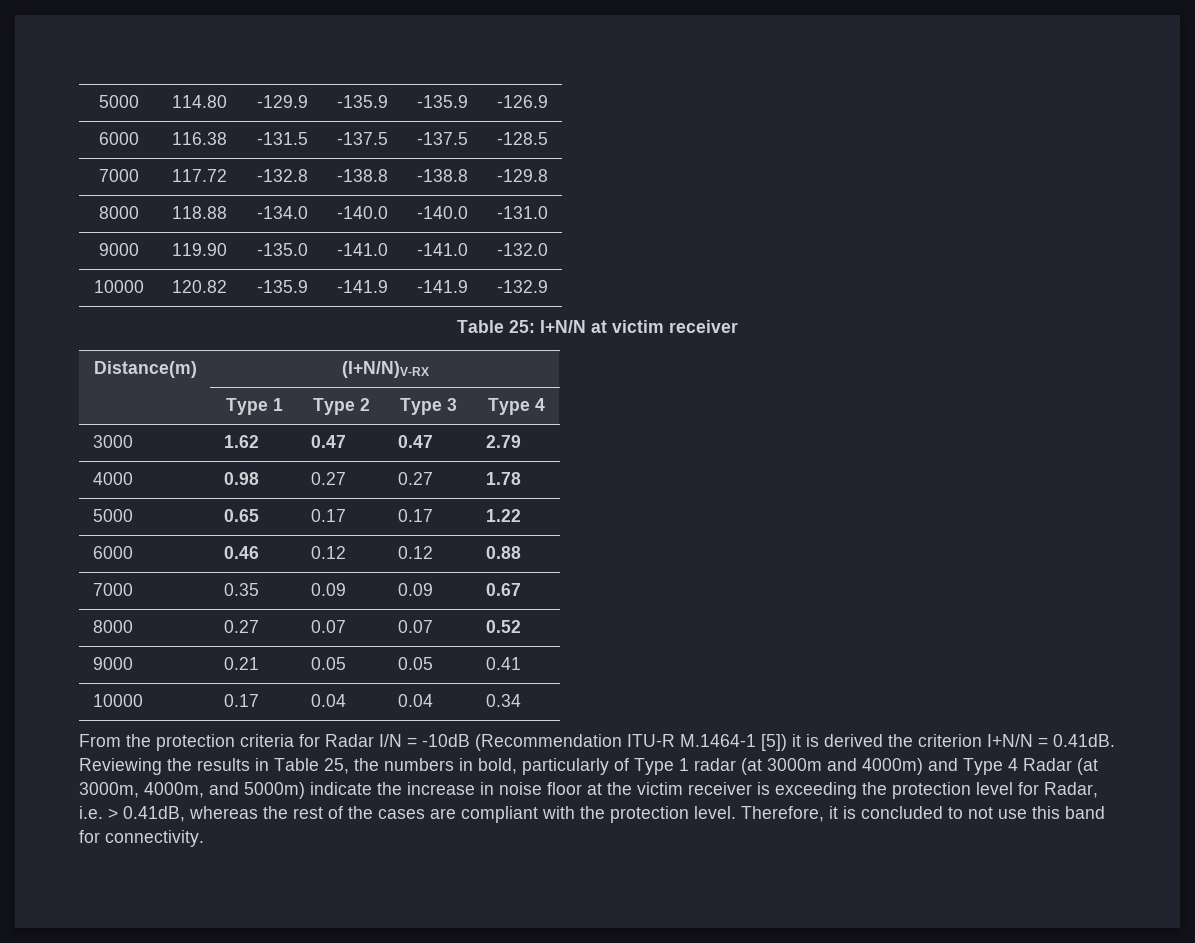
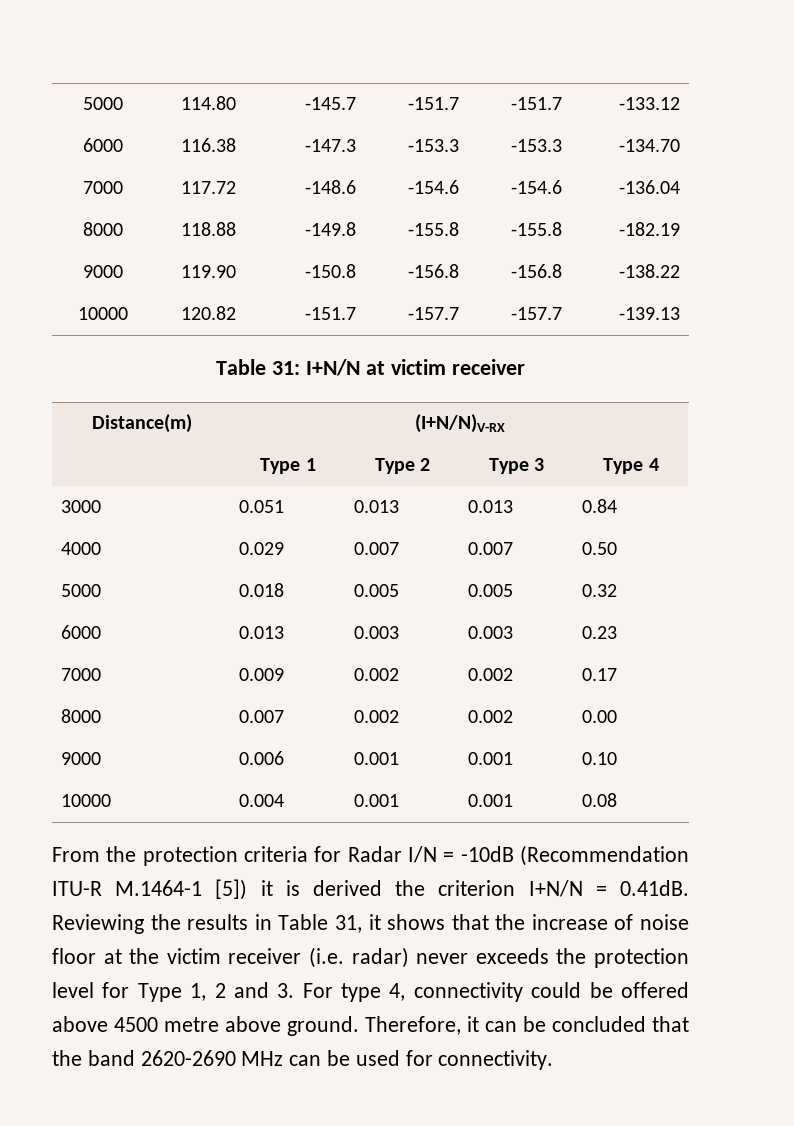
- 5000 | 114.80 | -129.9 | -135.9 | -135.9 | -126.9
- 6000 | 116.38 | -131.5 | -137.5 | -137.5 | -128.5
- 7000 | 117.72 | -132.8 | -138.8 | -138.8 | -129.8
- 8000 | 118.88 | -134.0 | -140.0 | -140.0 | -131.0
- 9000 | 119.90 | -135.0 | -141.0 | -141.0 | -132.0
- 10000 | 120.82 | -135.9 | -141.9 | -141.9 | -132.9
- Table 25: I+N/N at victim receiver
+ 5000 | 114.80 | -145.7 | -151.7 | -151.7 | -133.12
+ 6000 | 116.38 | -147.3 | -153.3 | -153.3 | -134.70
+ 7000 | 117.72 | -148.6 | -154.6 | -154.6 | -136.04
+ 8000 | 118.88 | -149.8 | -155.8 | -155.8 | -182.19
+ 9000 | 119.90 | -150.8 | -156.8 | -156.8 | -138.22
+ 10000 | 120.82 | -151.7 | -157.7 | -157.7 | -139.13
+ Table 31: I+N/N at victim receiver
- 3000 | 1.62 | 0.47 | 0.47 | 2.79
- 4000 | 0.98 | 0.27 | 0.27 | 1.78
- 5000 | 0.65 | 0.17 | 0.17 | 1.22
- 6000 | 0.46 | 0.12 | 0.12 | 0.88
- 7000 | 0.35 | 0.09 | 0.09 | 0.67
- 8000 | 0.27 | 0.07 | 0.07 | 0.52
- 9000 | 0.21 | 0.05 | 0.05 | 0.41
- 10000 | 0.17 | 0.04 | 0.04 | 0.34
+ 3000 | 0.051 | 0.013 | 0.013 | 0.84
+ 4000 | 0.029 | 0.007 | 0.007 | 0.50
+ 5000 | 0.018 | 0.005 | 0.005 | 0.32
+ 6000 | 0.013 | 0.003 | 0.003 | 0.23
+ 7000 | 0.009 | 0.002 | 0.002 | 0.17
+ 8000 | 0.007 | 0.002 | 0.002 | 0.00
+ 9000 | 0.006 | 0.001 | 0.001 | 0.10
+ 10000 | 0.004 | 0.001 | 0.001 | 0.08
- From the protection criteria for Radar I/N = -10dB (Recommendation ITU-R M.1464-1 [5]) it is derived the criterion I+N/N = 0.41dB. Reviewing the results in Table 25, the numbers in bold, particularly of Type 1 radar (at 3000m and 4000m) and Type 4 Radar (at 3000m, 4000m, and 5000m) indicate the increase in noise floor at the victim receiver is exceeding the protection level for Radar, i.e. > 0.41dB, whereas the rest of the cases are compliant with the protection level. Therefore, it is concluded to not use this band for connectivity.
+ From the protection criteria for Radar I/N = -10dB (Recommendation ITU-R M.1464-1 [5]) it is derived the criterion I+N/N = 0.41dB. Reviewing the results in Table 31, it shows that the increase of noise floor at the victim receiver (i.e. radar) never exceeds the protection level for Type 1, 2 and 3. For type 4, connectivity could be offered above 4500 metre above ground. Therefore, it can be concluded that the band 2620-2690 MHz can be used for connectivity.

